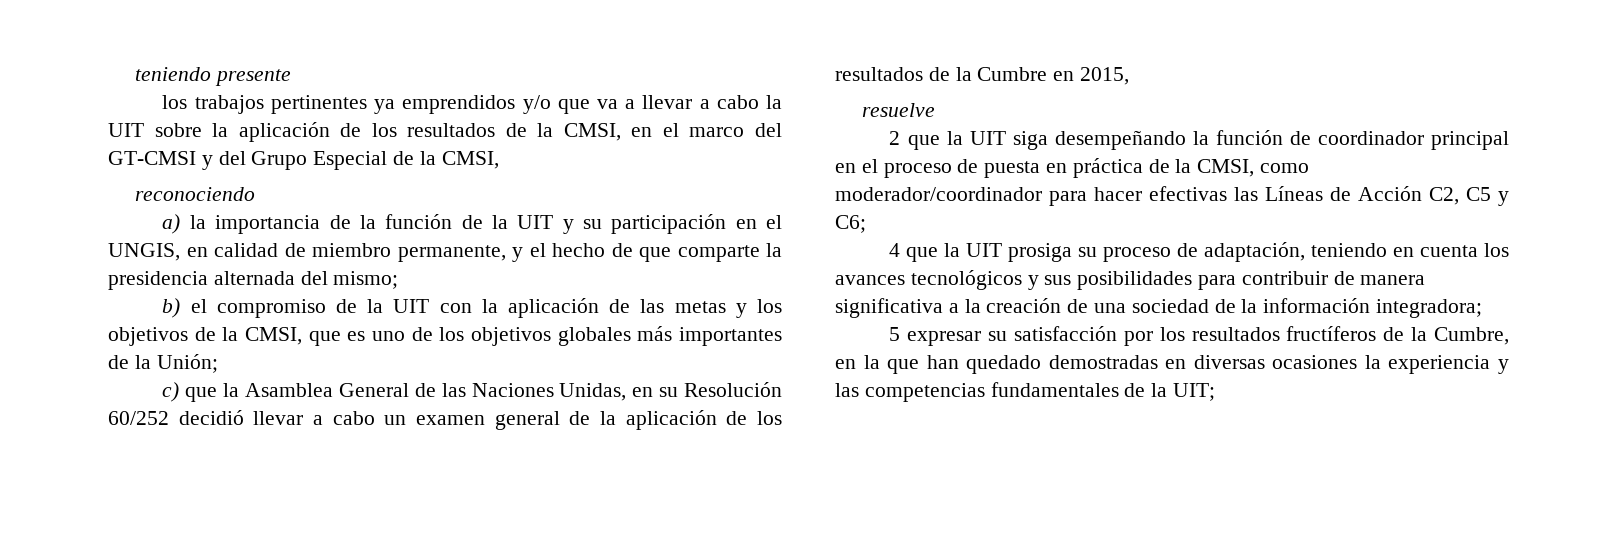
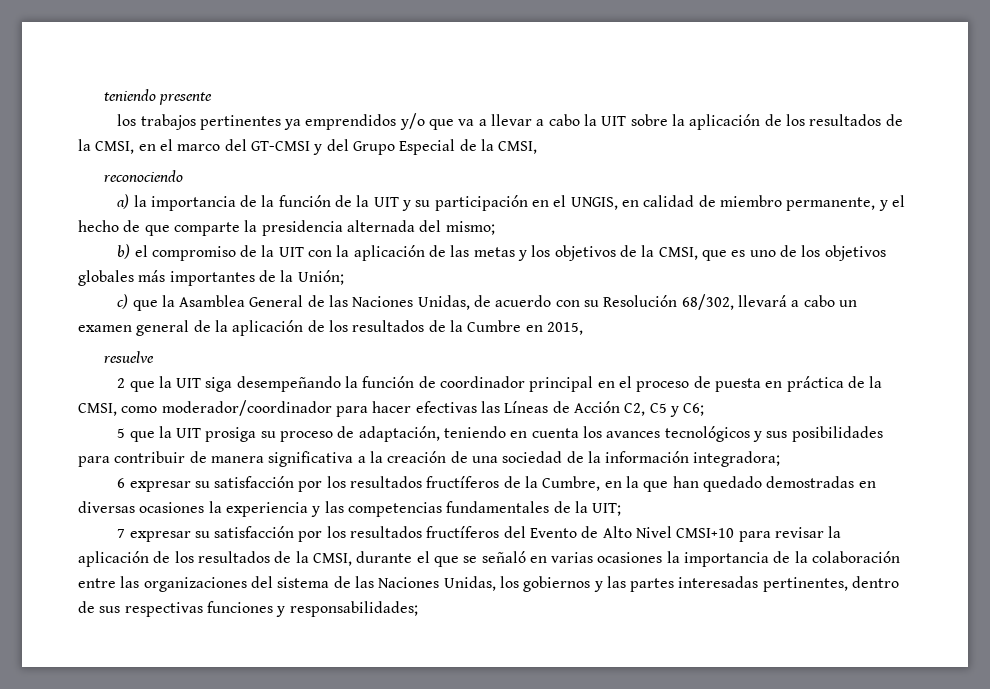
- c) que la Asamblea General de las Naciones Unidas, en su Resolución 60/252 decidió llevar a cabo un examen general de la aplicación de los resultados de la Cumbre en 2015,
+ c) que la Asamblea General de las Naciones Unidas, de acuerdo con su Resolución 68/302, llevará a cabo un examen general de la aplicación de los resultados de la Cumbre en 2015,
- 4 que la UIT prosiga su proceso de adaptación, teniendo en cuenta los avances tecnológicos y sus posibilidades para contribuir de manera significativa a la creación de una sociedad de la información integradora;
+ 5 que la UIT prosiga su proceso de adaptación, teniendo en cuenta los avances tecnológicos y sus posibilidades para contribuir de manera significativa a la creación de una sociedad de la información integradora;
- 5 expresar su satisfacción por los resultados fructíferos de la Cumbre, en la que han quedado demostradas en diversas ocasiones la experiencia y las competencias fundamentales de la UIT;
+ 6 expresar su satisfacción por los resultados fructíferos de la Cumbre, en la que han quedado demostradas en diversas ocasiones la experiencia y las competencias fundamentales de la UIT;
+ 7 expresar su satisfacción por los resultados fructíferos del Evento de Alto Nivel CMSI+10 para revisar la aplicación de los resultados de la CMSI, durante el que se señaló en varias ocasiones la importancia de la colaboración entre las organizaciones del sistema de las Naciones Unidas, los gobiernos y las partes interesadas pertinentes, dentro de sus respectivas funciones y responsabilidades;

